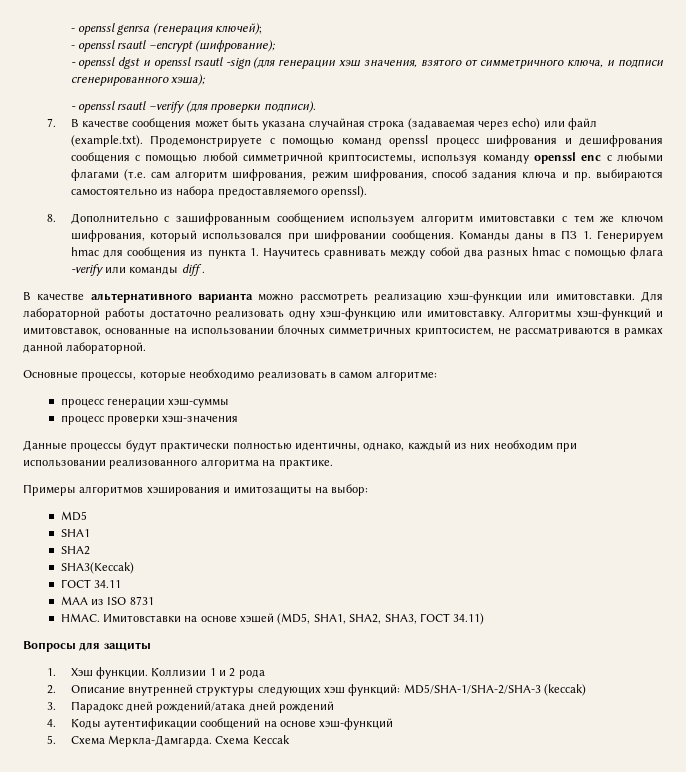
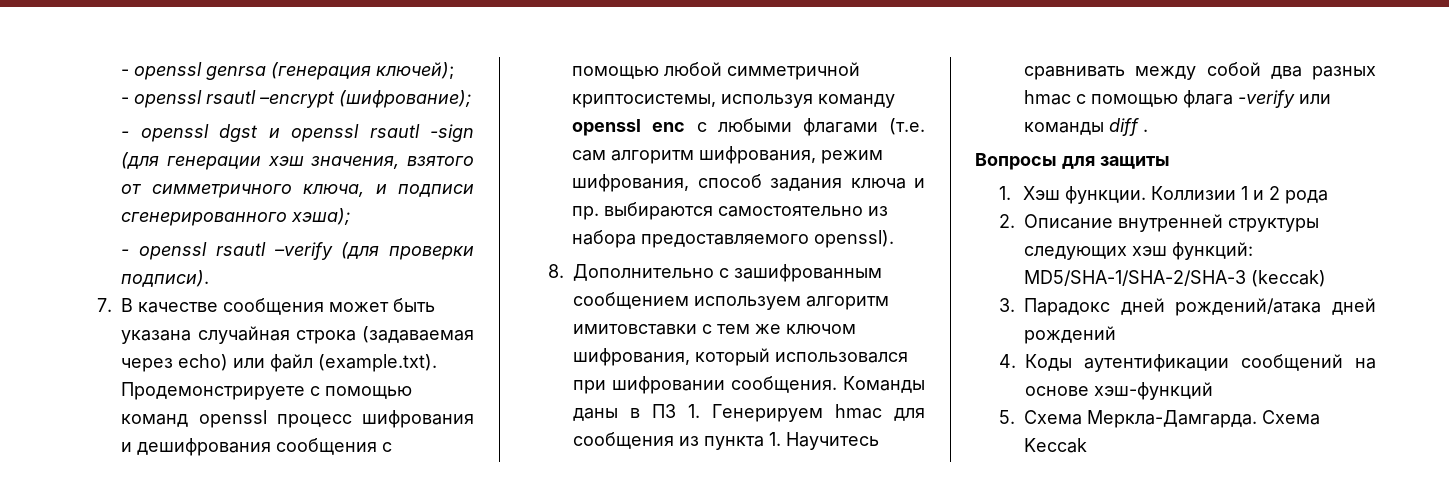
- В качестве альтернативного варианта можно рассмотреть реализацию хэш-функции или имитовставки. Для лабораторной работы достаточно реализовать одну хэш-функцию или имитовставку. Алгоритмы хэш-функций и имитовставок, основанные на использовании блочных симметричных криптосистем, не рассматриваются в рамках данной лабораторной.
- Основные процессы, которые необходимо реализовать в самом алгоритме:
- процесс генерации хэш-суммы
- процесс проверки хэш-значения
- Данные процессы будут практически полностью идентичны, однако, каждый из них необходим при использовании реализованного алгоритма на практике.
- Примеры алгоритмов хэширования и имитозащиты на выбор:
- MD5
- SHA1
- SHA2
- SHA3(Keccak)
- ГОСТ 34.11
- MAA из ISO 8731
- HMAC. Имитовставки на основе хэшей (MD5, SHA1, SHA2, SHA3, ГОСТ 34.11)

